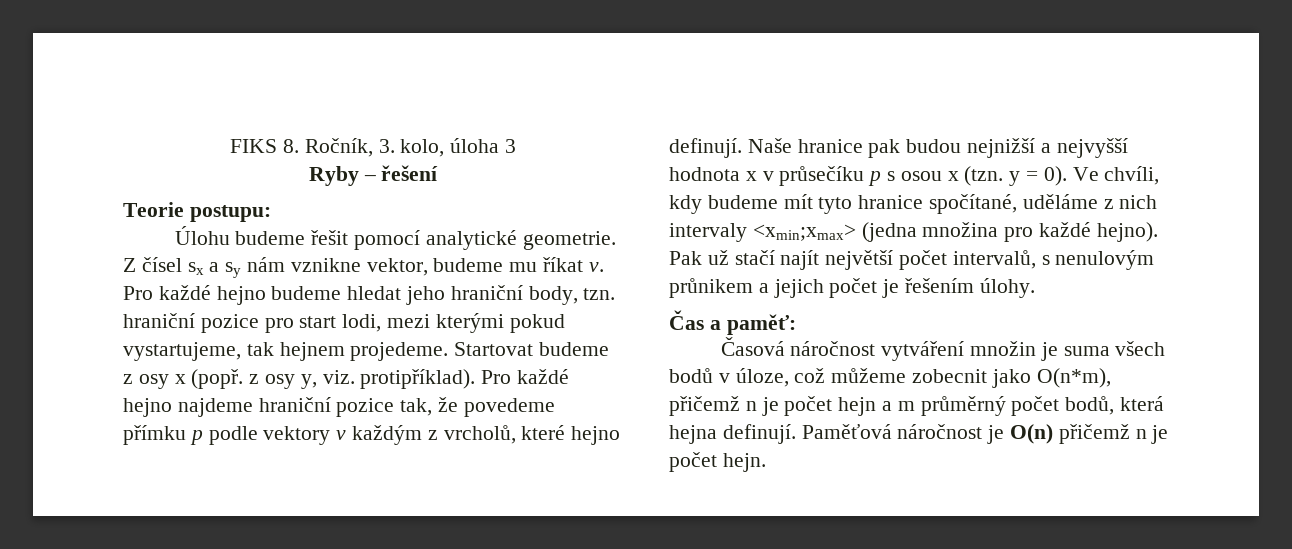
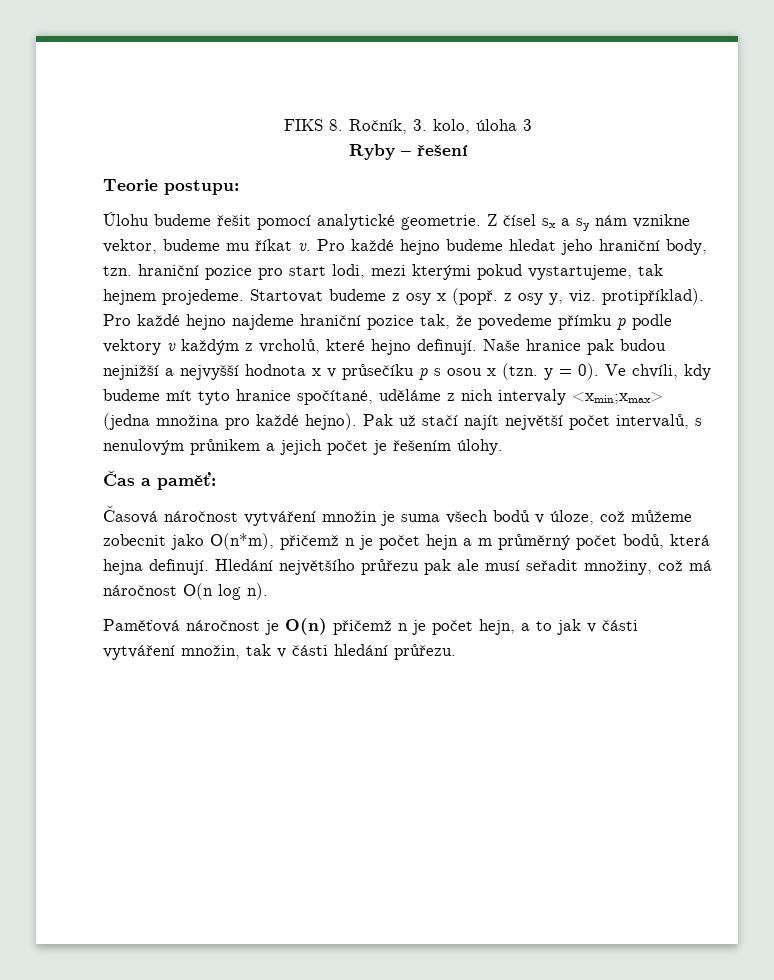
- Časová náročnost vytváření množin je suma všech bodů v úloze, což můžeme zobecnit jako O(n*m), přičemž n je počet hejn a m průměrný počet bodů, která hejna definují. Paměťová náročnost je O(n) přičemž n je počet hejn.
+ Časová náročnost vytváření množin je suma všech bodů v úloze, což můžeme zobecnit jako O(n*m), přičemž n je počet hejn a m průměrný počet bodů, která hejna definují. Hledání největšího průřezu pak ale musí seřadit množiny, což má náročnost O(n log n).
+ Paměťová náročnost je O(n) přičemž n je počet hejn, a to jak v části vytváření množin, tak v části hledání průřezu.

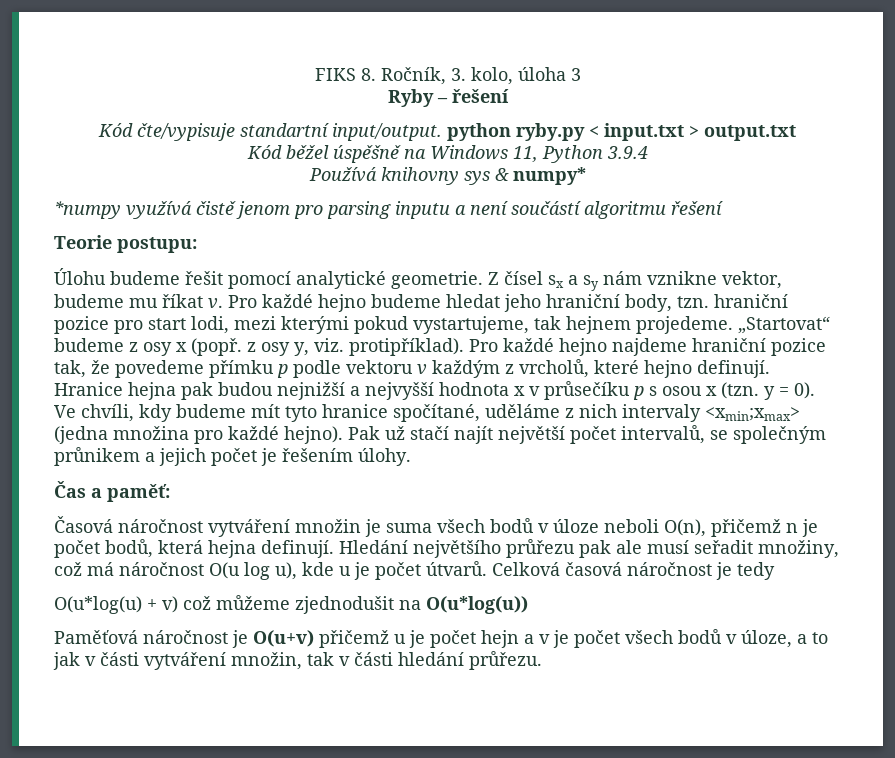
+ Kód čte/vypisuje standartní input/output. python ryby.py < input.txt > output.txt
+ Kód běžel úspěšně na Windows 11, Python 3.9.4
+ Používá knihovny sys & numpy*
+ *numpy využívá čistě jenom pro parsing inputu a není součástí algoritmu řešení
- Startovat budeme z osy x (popř. z osy y, viz. protipříklad).
+ „Startovat“ budeme z osy x (popř. z osy y, viz. protipříklad).
- Pro každé hejno najdeme hraniční pozice tak, že povedeme přímku p podle vektory v každým z vrcholů, které hejno definují.
+ Pro každé hejno najdeme hraniční pozice tak, že povedeme přímku p podle vektoru v každým z vrcholů, které hejno definují.
- Naše hranice pak budou nejnižší a nejvyšší hodnota x v průsečíku p s osou x (tzn. y = 0).
+ Hranice hejna pak budou nejnižší a nejvyšší hodnota x v průsečíku p s osou x (tzn. y = 0).
- Pak už stačí najít největší počet intervalů, s nenulovým průnikem a jejich počet je řešením úlohy.
+ Pak už stačí najít největší počet intervalů, se společným průnikem a jejich počet je řešením úlohy.
- Časová náročnost vytváření množin je suma všech bodů v úloze, což můžeme zobecnit jako O(n*m), přičemž n je počet hejn a m průměrný počet bodů, která hejna definují.
+ Časová náročnost vytváření množin je suma všech bodů v úloze neboli O(n), přičemž n je počet bodů, která hejna definují.
- Hledání největšího průřezu pak ale musí seřadit množiny, což má náročnost O(n log n).
- Paměťová náročnost je O(n) přičemž n je počet hejn, a to jak v části vytváření množin, tak v části hledání průřezu.
+ Hledání největšího průřezu pak ale musí seřadit množiny, což má náročnost O(u log u), kde u je počet útvarů. Celková časová náročnost je tedy
+ O(u*log(u) + v) což můžeme zjednodušit na O(u*log(u))
+ Paměťová náročnost je O(u+v) přičemž u je počet hejn a v je počet všech bodů v úloze, a to jak v části vytváření množin, tak v části hledání průřezu.

